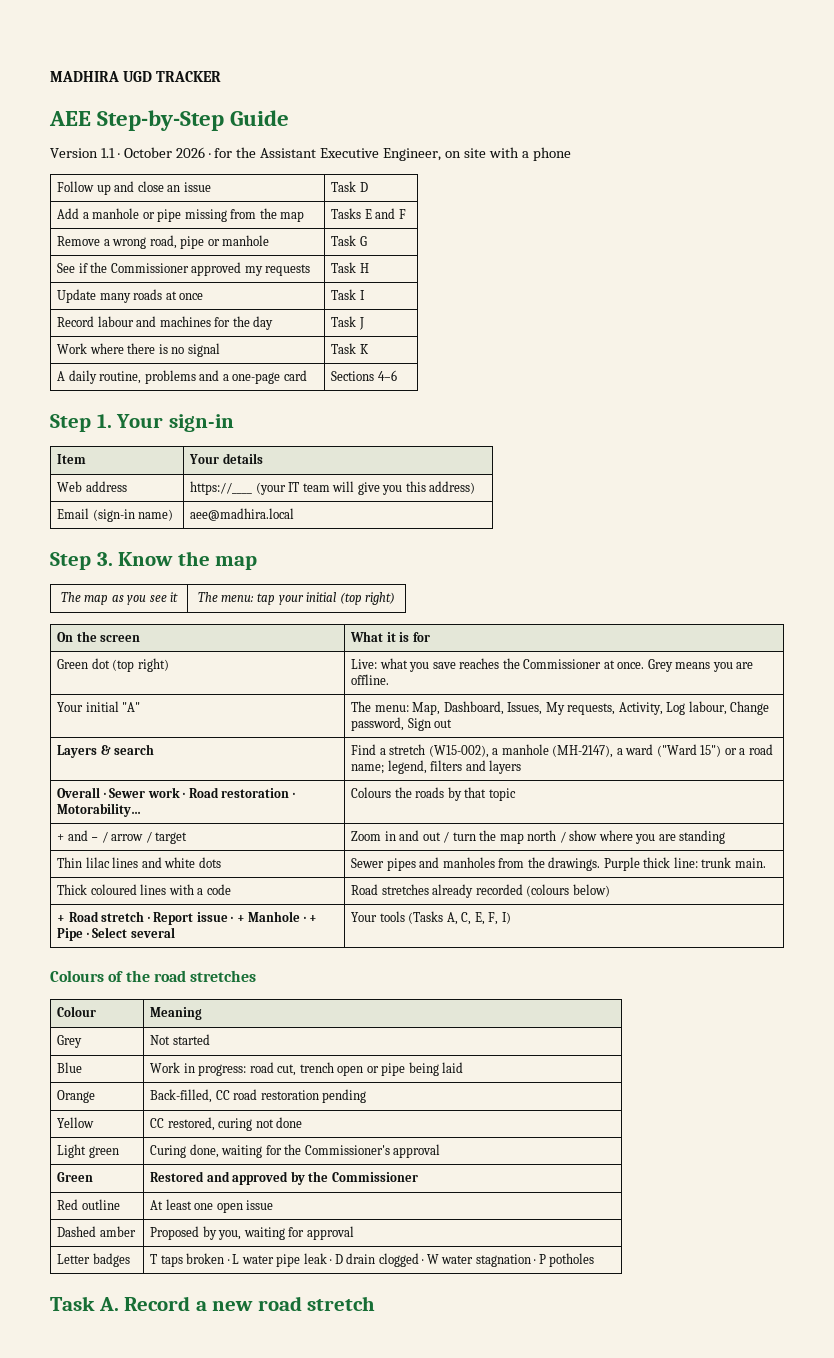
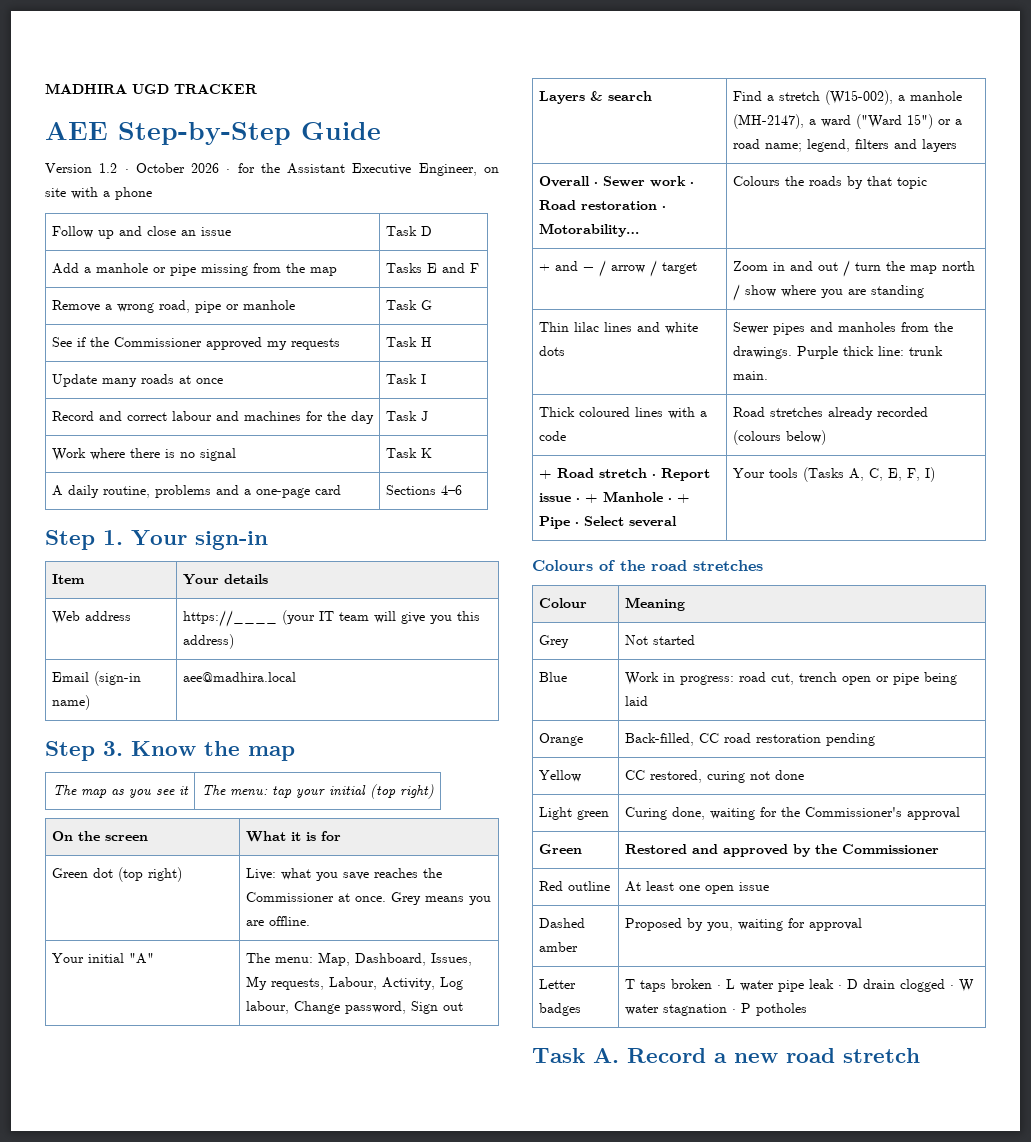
- Version 1.1 · October 2026 · for the Assistant Executive Engineer, on site with a phone
+ Version 1.2 · October 2026 · for the Assistant Executive Engineer, on site with a phone
- Record labour and machines for the day | Task J
+ Record and correct labour and machines for the day | Task J
- Your initial "A" | The menu: Map, Dashboard, Issues, My requests, Activity, Log labour, Change password, Sign out
+ Your initial "A" | The menu: Map, Dashboard, Issues, My requests, Labour, Activity, Log labour, Change password, Sign out

